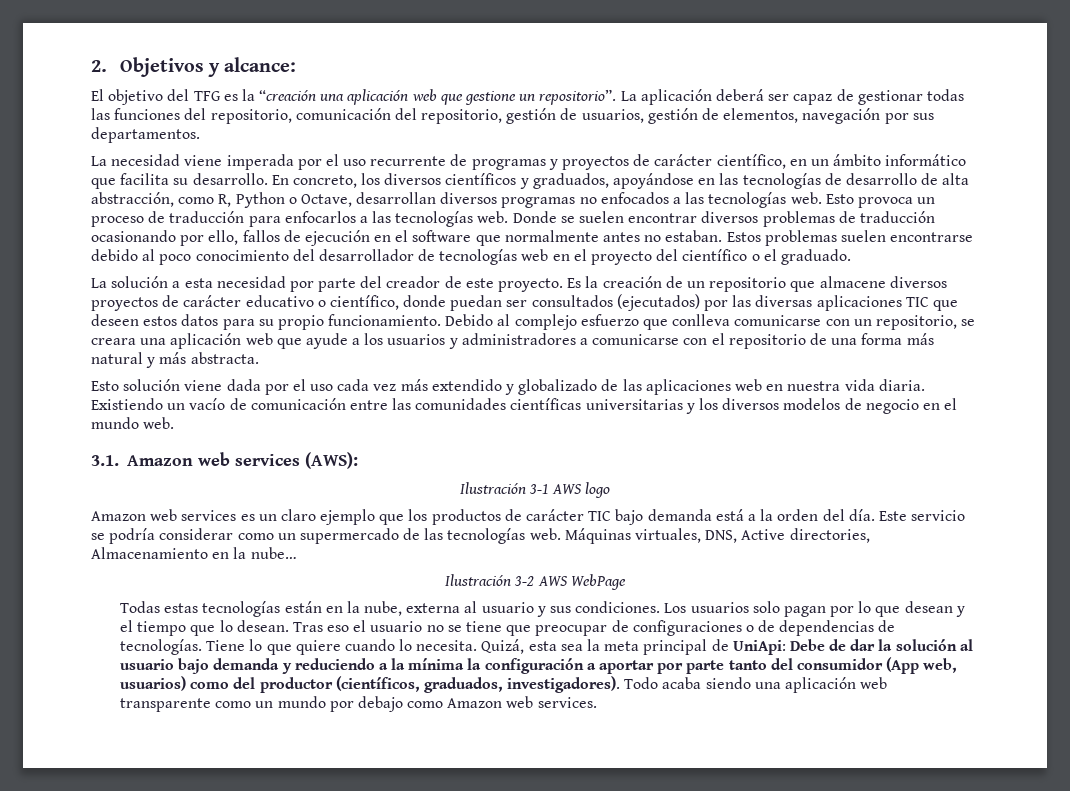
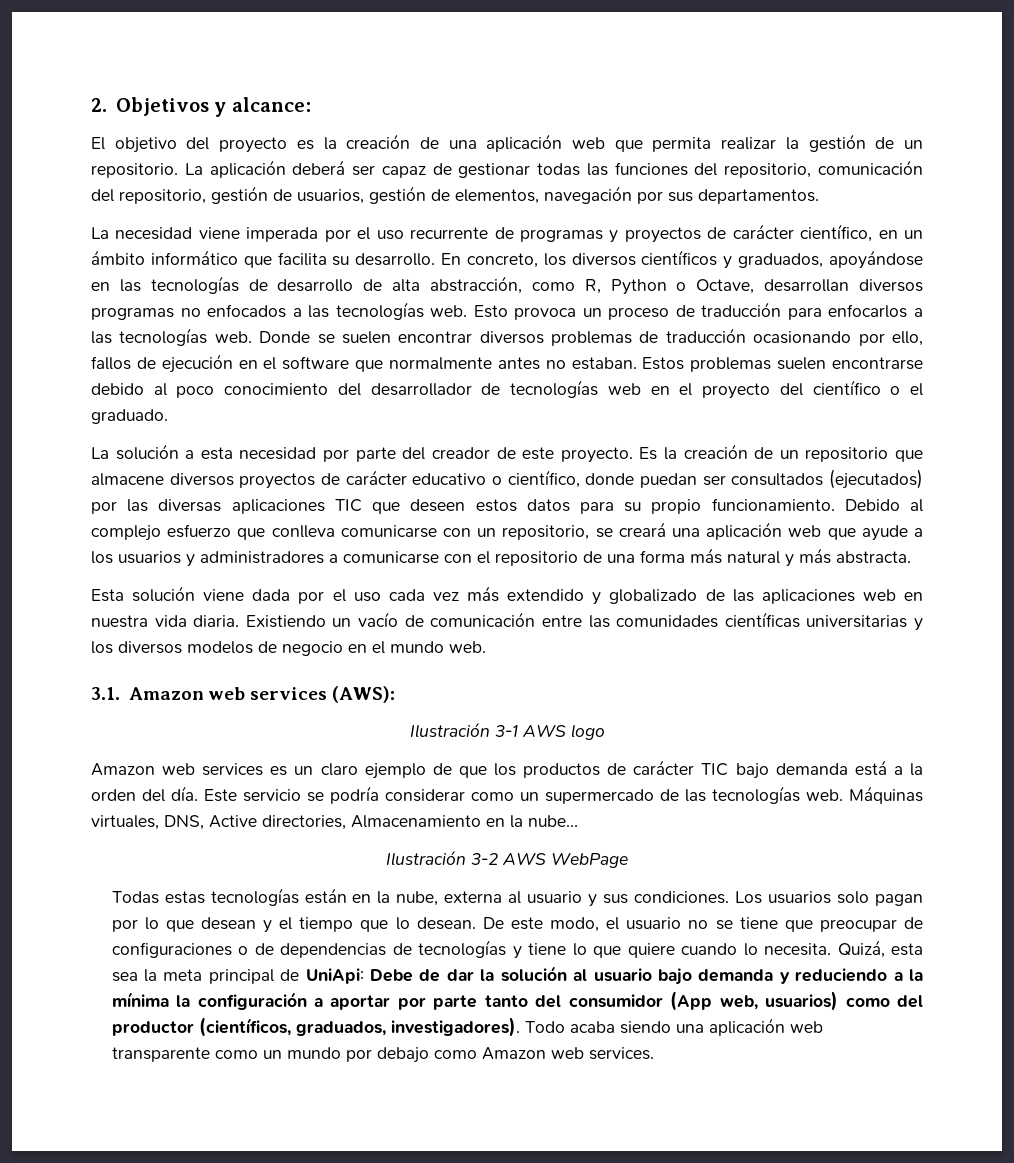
- El objetivo del TFG es la “creación una aplicación web que gestione un repositorio”.
+ El objetivo del proyecto es la creación de una aplicación web que permita realizar la gestión de un repositorio.
- Debido al complejo esfuerzo que conlleva comunicarse con un repositorio, se creara una aplicación web que ayude a los usuarios y administradores a comunicarse con el repositorio de una forma más natural y más abstracta.
+ Debido al complejo esfuerzo que conlleva comunicarse con un repositorio, se creará una aplicación web que ayude a los usuarios y administradores a comunicarse con el repositorio de una forma más natural y más abstracta.
- Esto solución viene dada por el uso cada vez más extendido y globalizado de las aplicaciones web en nuestra vida diaria.
+ Esta solución viene dada por el uso cada vez más extendido y globalizado de las aplicaciones web en nuestra vida diaria.
- Amazon web services es un claro ejemplo que los productos de carácter TIC bajo demanda está a la orden del día.
+ Amazon web services es un claro ejemplo de que los productos de carácter TIC bajo demanda está a la orden del día.
- Tras eso el usuario no se tiene que preocupar de configuraciones o de dependencias de tecnologías. Tiene lo que quiere cuando lo necesita.
+ De este modo, el usuario no se tiene que preocupar de configuraciones o de dependencias de tecnologías y tiene lo que quiere cuando lo necesita.

